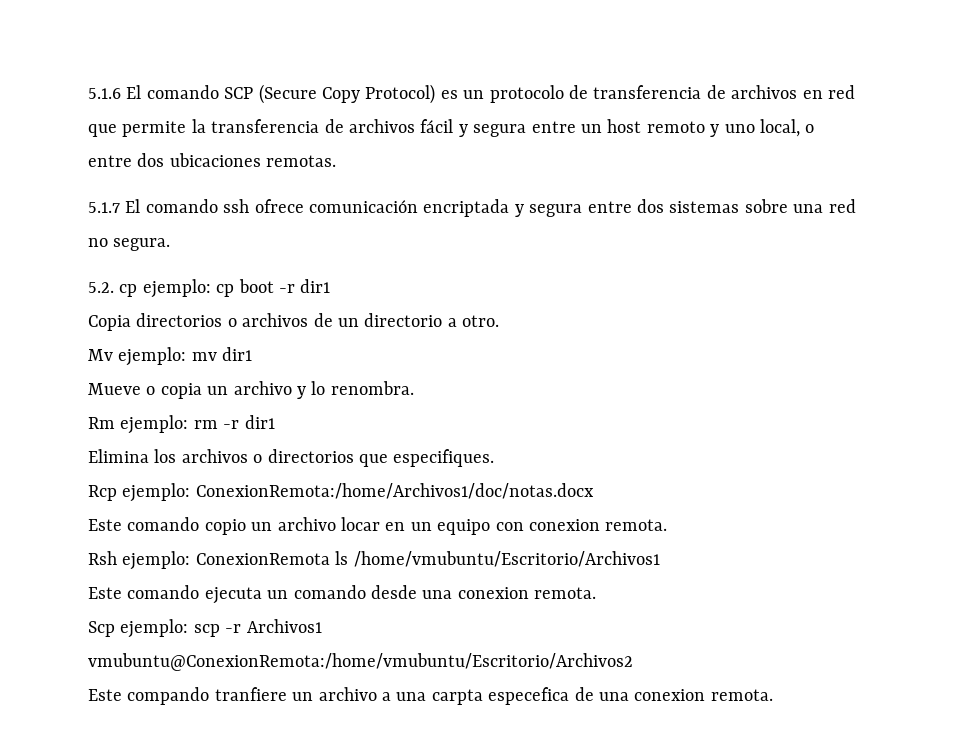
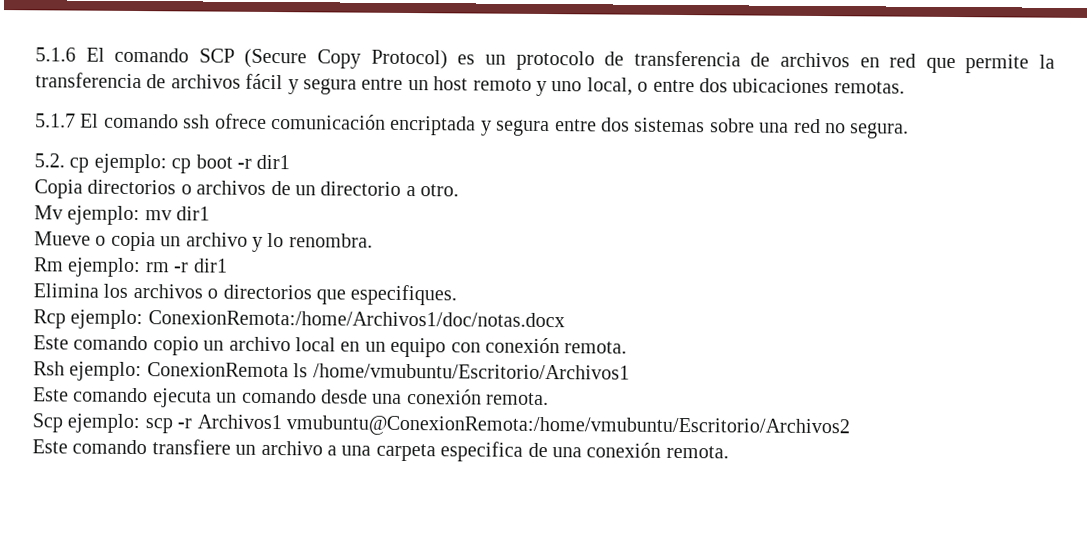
- Este comando copio un archivo locar en un equipo con conexion remota.
+ Este comando copio un archivo local en un equipo con conexión remota.
- Este comando ejecuta un comando desde una conexion remota.
+ Este comando ejecuta un comando desde una conexión remota.
- Este compando tranfiere un archivo a una carpta especefica de una conexion remota.
+ Este comando transfiere un archivo a una carpeta especifica de una conexión remota.

